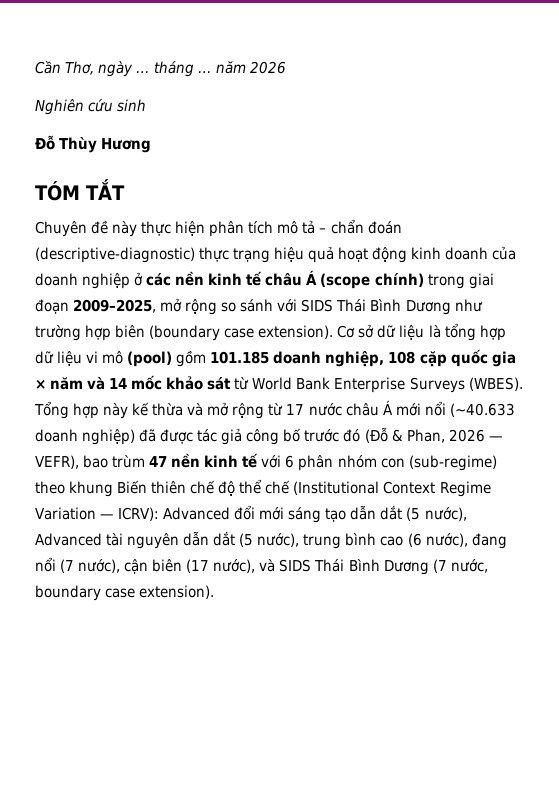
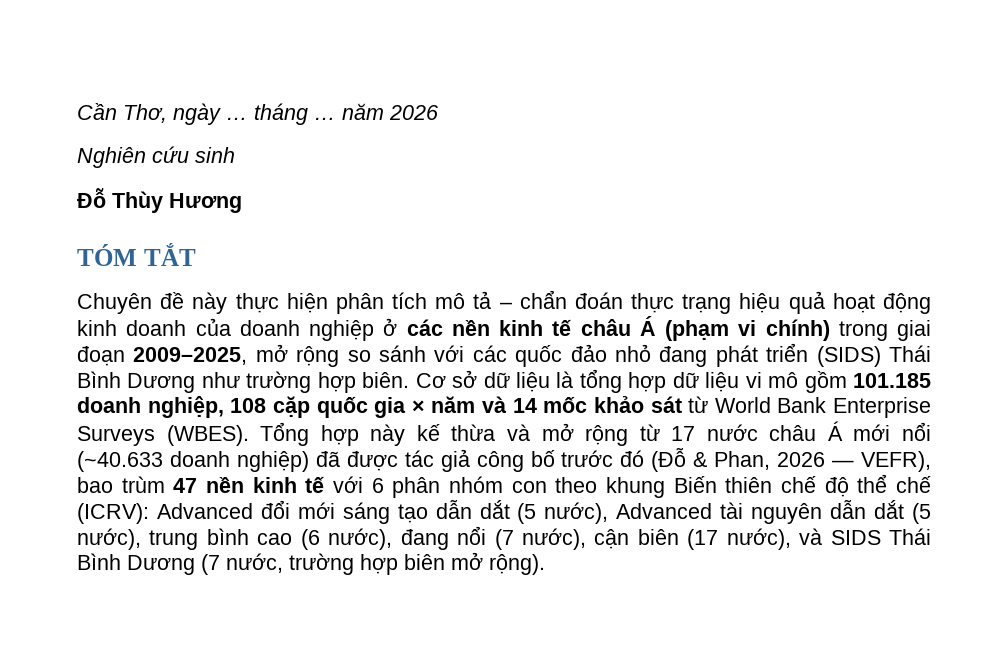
- Chuyên đề này thực hiện phân tích mô tả – chẩn đoán (descriptive-diagnostic) thực trạng hiệu quả hoạt động kinh doanh của doanh nghiệp ở các nền kinh tế châu Á (scope chính) trong giai đoạn 2009–2025, mở rộng so sánh với SIDS Thái Bình Dương như trường hợp biên (boundary case extension).
+ Chuyên đề này thực hiện phân tích mô tả – chẩn đoán thực trạng hiệu quả hoạt động kinh doanh của doanh nghiệp ở các nền kinh tế châu Á (phạm vi chính) trong giai đoạn 2009–2025, mở rộng so sánh với các quốc đảo nhỏ đang phát triển (SIDS) Thái Bình Dương như trường hợp biên.
- Cơ sở dữ liệu là tổng hợp dữ liệu vi mô (pool) gồm 101.185 doanh nghiệp, 108 cặp quốc gia × năm và 14 mốc khảo sát từ World Bank Enterprise Surveys (WBES).
+ Cơ sở dữ liệu là tổng hợp dữ liệu vi mô gồm 101.185 doanh nghiệp, 108 cặp quốc gia × năm và 14 mốc khảo sát từ World Bank Enterprise Surveys (WBES).
- Tổng hợp này kế thừa và mở rộng từ 17 nước châu Á mới nổi (~40.633 doanh nghiệp) đã được tác giả công bố trước đó (Đỗ & Phan, 2026 — VEFR), bao trùm 47 nền kinh tế với 6 phân nhóm con (sub-regime) theo khung Biến thiên chế độ thể chế (Institutional Context Regime Variation — ICRV):
+ Tổng hợp này kế thừa và mở rộng từ 17 nước châu Á mới nổi (~40.633 doanh nghiệp) đã được tác giả công bố trước đó (Đỗ & Phan, 2026 — VEFR), bao trùm 47 nền kinh tế với 6 phân nhóm con theo khung Biến thiên chế độ thể chế (ICRV):
- Advanced đổi mới sáng tạo dẫn dắt (5 nước), Advanced tài nguyên dẫn dắt (5 nước), trung bình cao (6 nước), đang nổi (7 nước), cận biên (17 nước), và SIDS Thái Bình Dương (7 nước, boundary case extension).
+ Advanced đổi mới sáng tạo dẫn dắt (5 nước), Advanced tài nguyên dẫn dắt (5 nước), trung bình cao (6 nước), đang nổi (7 nước), cận biên (17 nước), và SIDS Thái Bình Dương (7 nước, trường hợp biên mở rộng).

